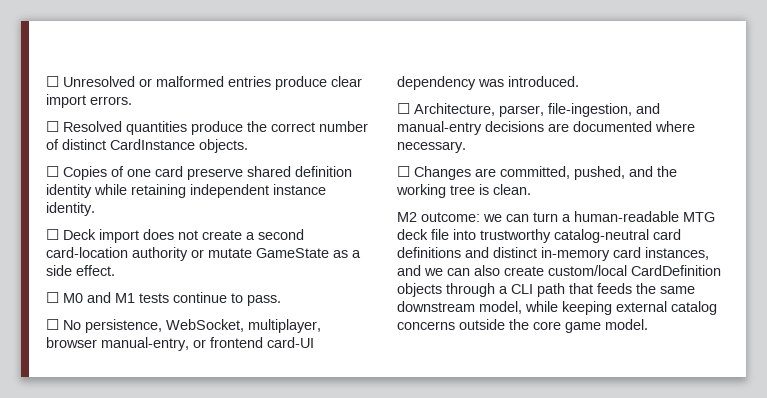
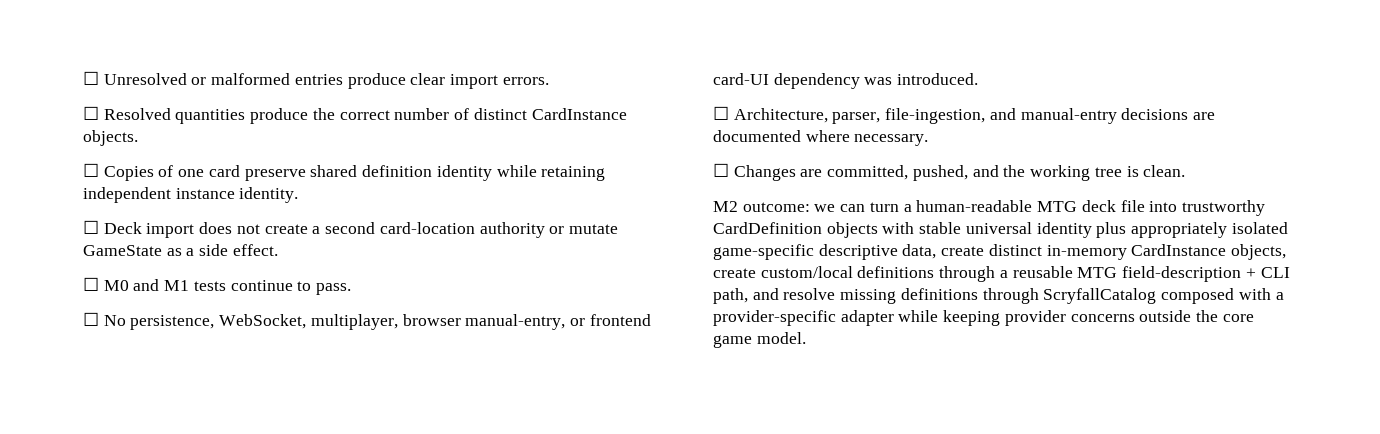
- M2 outcome: we can turn a human-readable MTG deck file into trustworthy catalog-neutral card definitions and distinct in-memory card instances, and we can also create custom/local CardDefinition objects through a CLI path that feeds the same downstream model, while keeping external catalog concerns outside the core game model.
+ M2 outcome: we can turn a human-readable MTG deck file into trustworthy CardDefinition objects with stable universal identity plus appropriately isolated game-specific descriptive data, create distinct in-memory CardInstance objects, create custom/local definitions through a reusable MTG field-description + CLI path, and resolve missing definitions through ScryfallCatalog composed with a provider-specific adapter while keeping provider concerns outside the core game model.

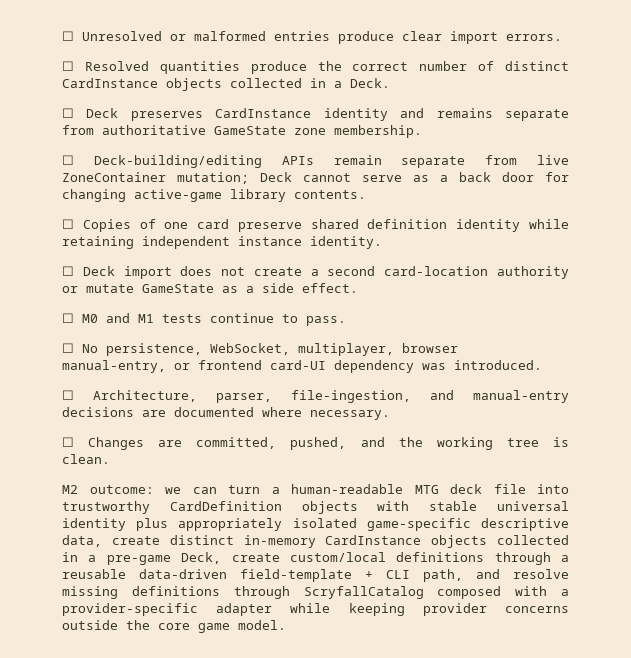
- ☐ Resolved quantities produce the correct number of distinct CardInstance objects.
+ ☐ Resolved quantities produce the correct number of distinct CardInstance objects collected in a Deck.
+ ☐ Deck preserves CardInstance identity and remains separate from authoritative GameState zone membership.
+ ☐ Deck-building/editing APIs remain separate from live ZoneContainer mutation; Deck cannot serve as a back door for changing active-game library contents.
- M2 outcome: we can turn a human-readable MTG deck file into trustworthy CardDefinition objects with stable universal identity plus appropriately isolated game-specific descriptive data, create distinct in-memory CardInstance objects, create custom/local definitions through a reusable MTG field-description + CLI path, and resolve missing definitions through ScryfallCatalog composed with a provider-specific adapter while keeping provider concerns outside the core game model.
+ M2 outcome: we can turn a human-readable MTG deck file into trustworthy CardDefinition objects with stable universal identity plus appropriately isolated game-specific descriptive data, create distinct in-memory CardInstance objects collected in a pre-game Deck, create custom/local definitions through a reusable data-driven field-template + CLI path, and resolve missing definitions through ScryfallCatalog composed with a provider-specific adapter while keeping provider concerns outside the core game model.

